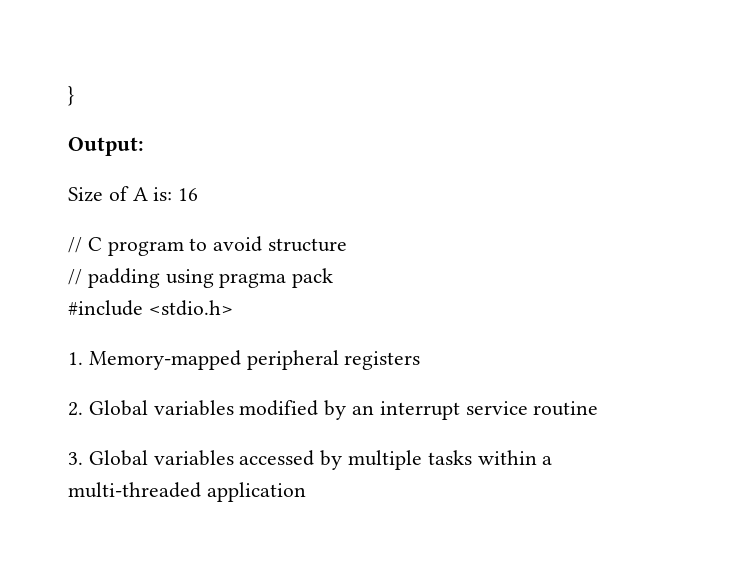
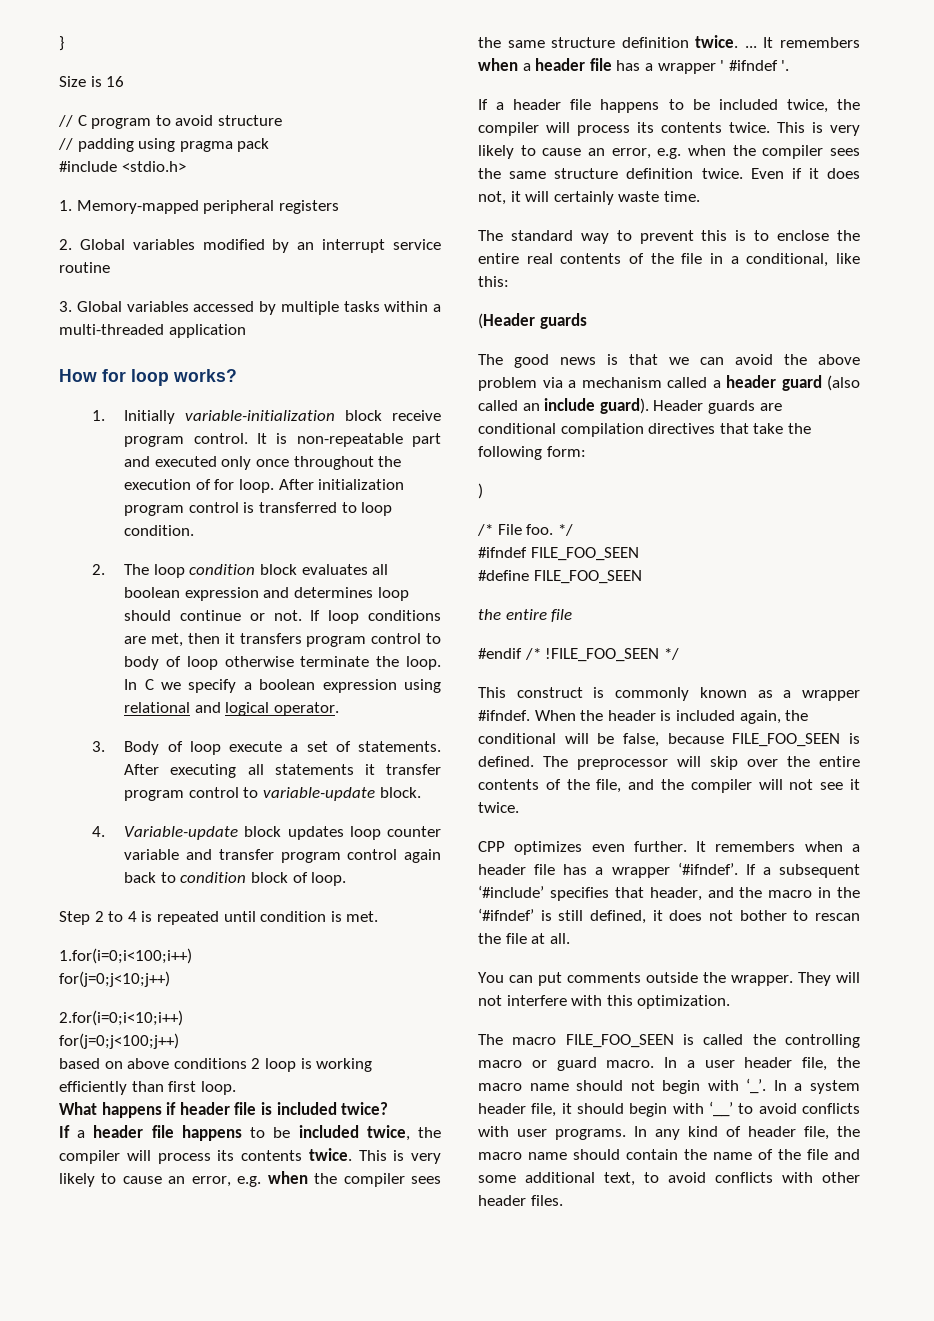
- Output:
- Size of A is: 16
+ Size is 16
+ How for loop works?
+ 1. Initially variable-initialization block receive program control. It is non-repeatable part and executed only once throughout the execution of for loop. After initialization program control is transferred to loop condition.
+ 2. The loop condition block evaluates all boolean expression and determines loop should continue or not. If loop conditions are met, then it transfers program control to body of loop otherwise terminate the loop. In C we specify a boolean expression using relational and logical operator.
+ 3. Body of loop execute a set of statements. After executing all statements it transfer program control to variable-update block.
+ 4. Variable-update block updates loop counter variable and transfer program control again back to condition block of loop.
+ Step 2 to 4 is repeated until condition is met.
+ 1.for(i=0;i<100;i++)
+ for(j=0;j<10;j++)
+ 2.for(i=0;i<10;i++)
+ for(j=0;j<100;j++)
+ based on above conditions 2 loop is working efficiently than first loop.
+ What happens if header file is included twice?
+ If a header file happens to be included twice, the compiler will process its contents twice. This is very likely to cause an error, e.g. when the compiler sees the same structure definition twice. ... It remembers when a header file has a wrapper ' #ifndef '.
+ If a header file happens to be included twice, the compiler will process its contents twice. This is very likely to cause an error, e.g. when the compiler sees the same structure definition twice. Even if it does not, it will certainly waste time.
+ The standard way to prevent this is to enclose the entire real contents of the file in a conditional, like this:
+ (Header guards
+ The good news is that we can avoid the above problem via a mechanism called a header guard (also called an include guard). Header guards are conditional compilation directives that take the following form:
+ )
+ /* File foo. */
+ #ifndef FILE_FOO_SEEN
+ #define FILE_FOO_SEEN
+ the entire file
+ #endif /* !FILE_FOO_SEEN */
+ This construct is commonly known as a wrapper #ifndef. When the header is included again, the conditional will be false, because FILE_FOO_SEEN is defined. The preprocessor will skip over the entire contents of the file, and the compiler will not see it twice.
+ CPP optimizes even further. It remembers when a header file has a wrapper ‘#ifndef’. If a subsequent ‘#include’ specifies that header, and the macro in the ‘#ifndef’ is still defined, it does not bother to rescan the file at all.
+ You can put comments outside the wrapper. They will not interfere with this optimization.
+ The macro FILE_FOO_SEEN is called the controlling macro or guard macro. In a user header file, the macro name should not begin with ‘_’. In a system header file, it should begin with ‘__’ to avoid conflicts with user programs. In any kind of header file, the macro name should contain the name of the file and some additional text, to avoid conflicts with other header files.

